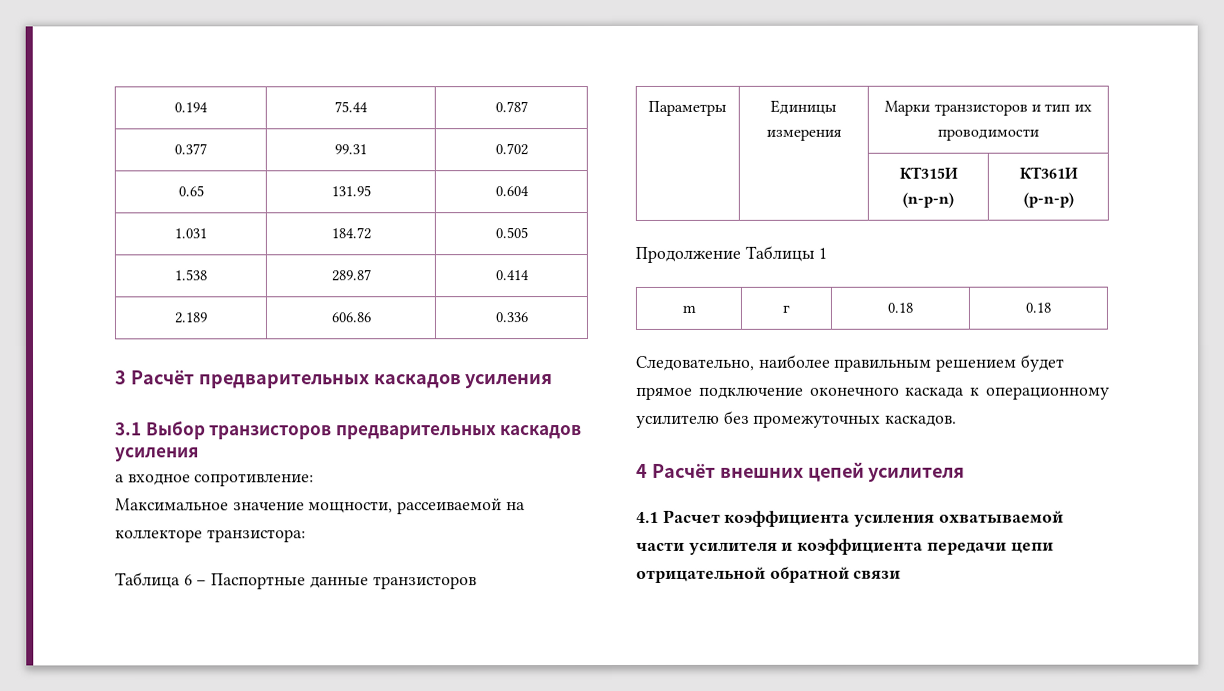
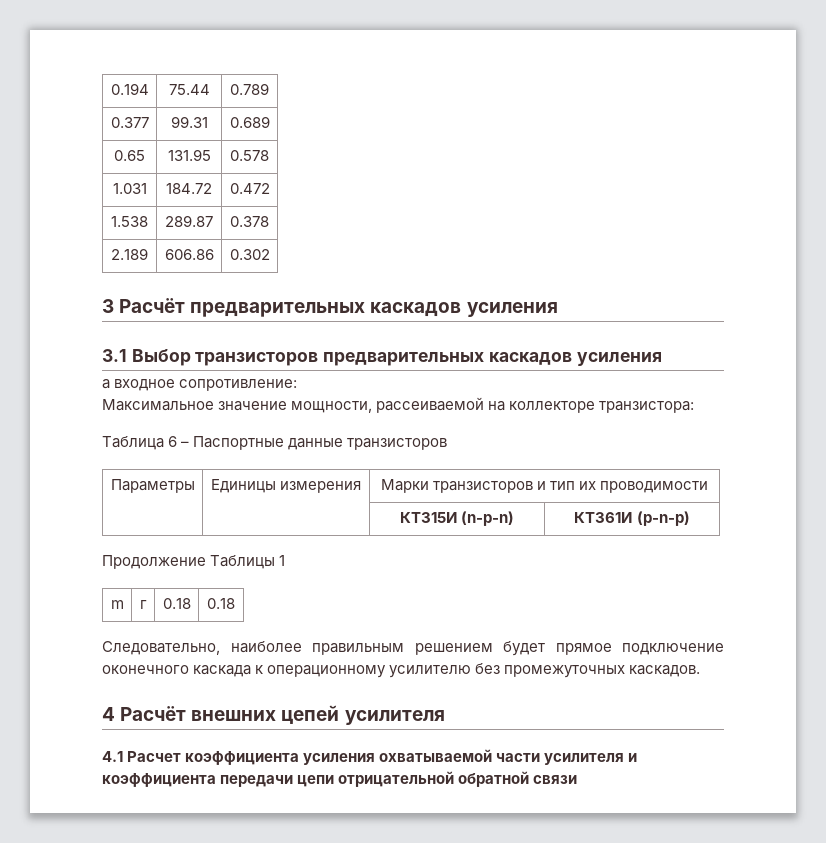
- 0.194 | 75.44 | 0.787
+ 0.194 | 75.44 | 0.789
- 0.377 | 99.31 | 0.702
+ 0.377 | 99.31 | 0.689
- 0.65 | 131.95 | 0.604
+ 0.65 | 131.95 | 0.578
- 1.031 | 184.72 | 0.505
+ 1.031 | 184.72 | 0.472
- 1.538 | 289.87 | 0.414
+ 1.538 | 289.87 | 0.378
- 2.189 | 606.86 | 0.336
+ 2.189 | 606.86 | 0.302

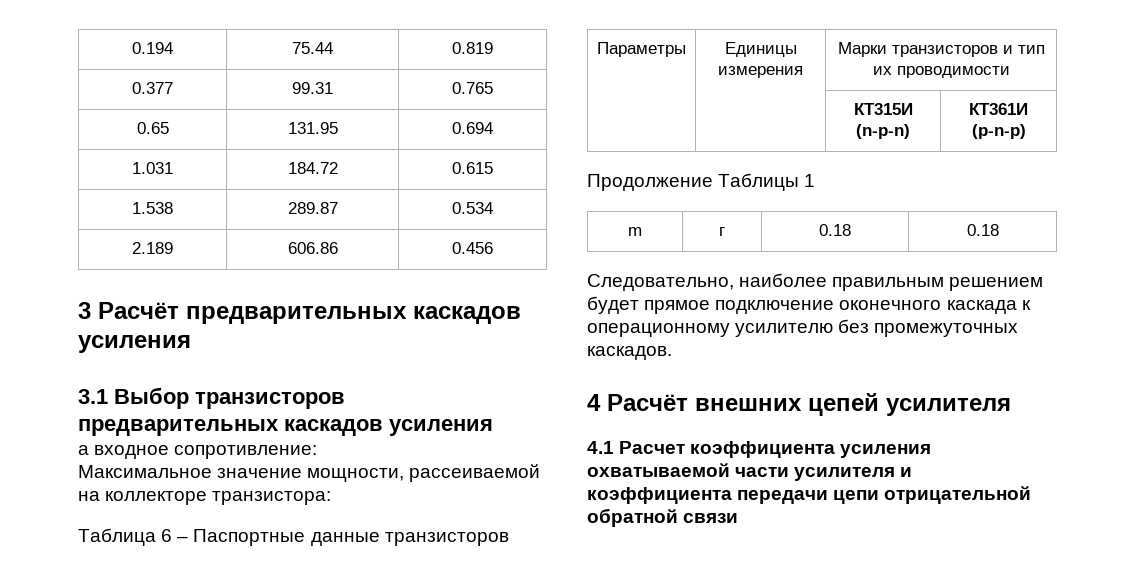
- 0.194 | 75.44 | 0.789
+ 0.194 | 75.44 | 0.819
- 0.377 | 99.31 | 0.689
+ 0.377 | 99.31 | 0.765
- 0.65 | 131.95 | 0.578
+ 0.65 | 131.95 | 0.694
- 1.031 | 184.72 | 0.472
+ 1.031 | 184.72 | 0.615
- 1.538 | 289.87 | 0.378
+ 1.538 | 289.87 | 0.534
- 2.189 | 606.86 | 0.302
+ 2.189 | 606.86 | 0.456

